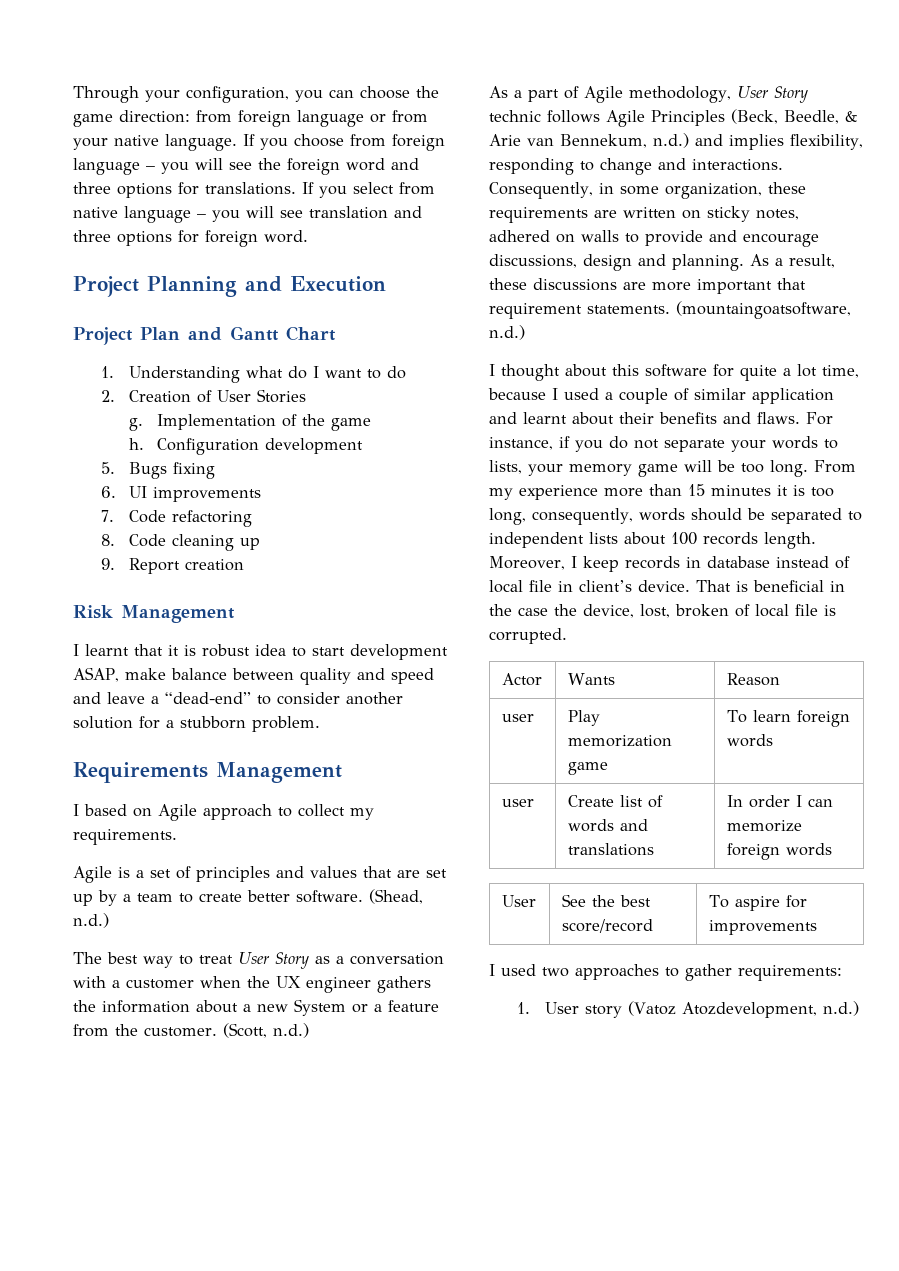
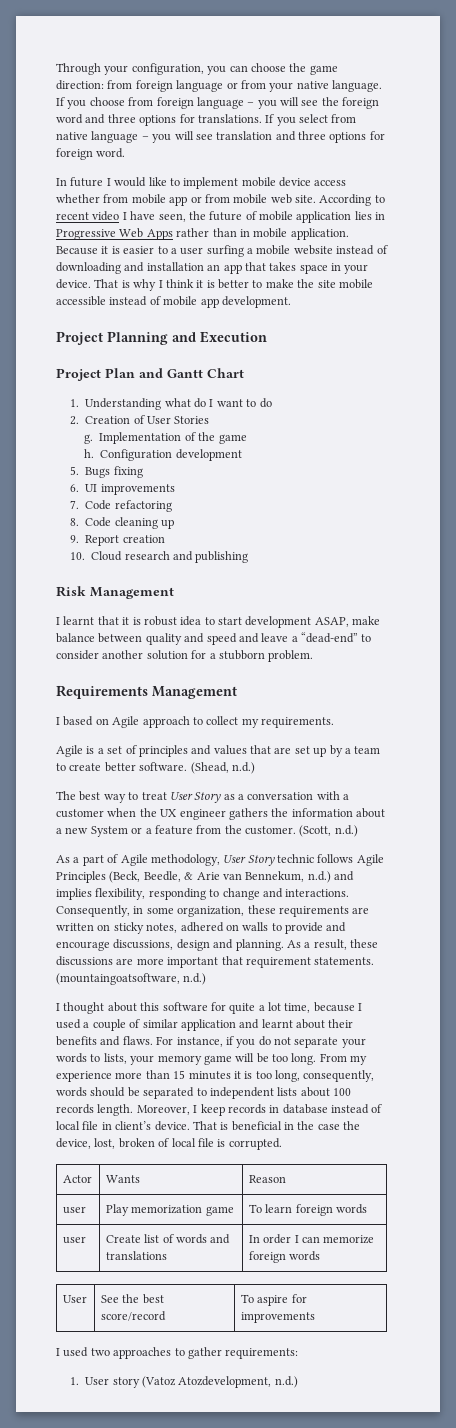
+ In future I would like to implement mobile device access whether from mobile app or from mobile web site. According to recent video I have seen, the future of mobile application lies in Progressive Web Apps rather than in mobile application. Because it is easier to a user surfing a mobile website instead of downloading and installation an app that takes space in your device. That is why I think it is better to make the site mobile accessible instead of mobile app development.
+ 10. Cloud research and publishing

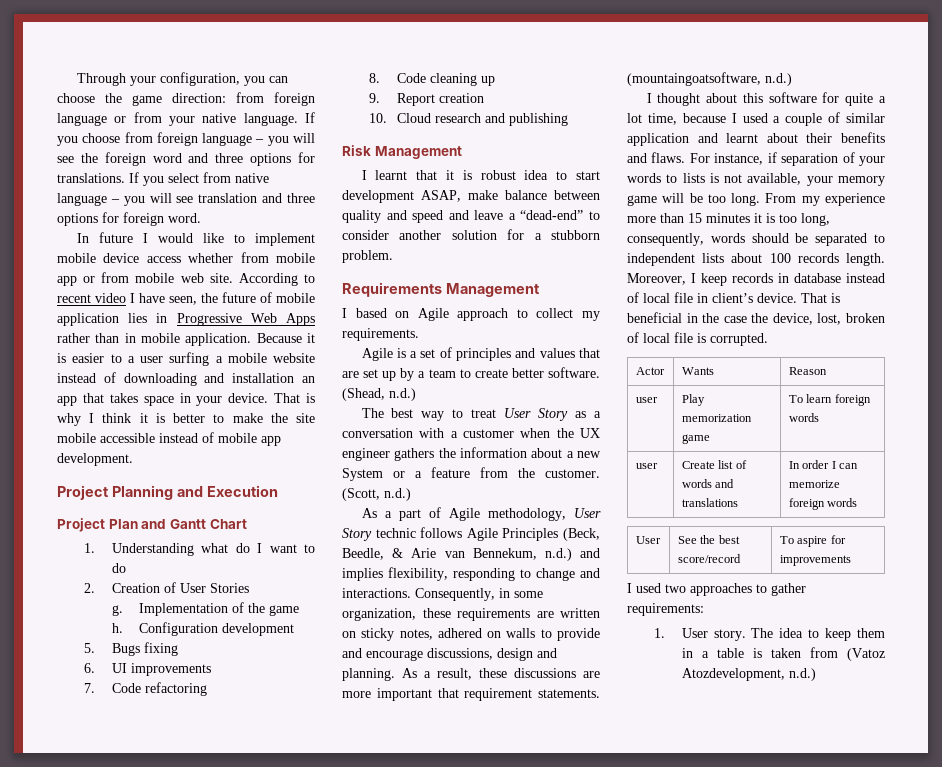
- For instance, if you do not separate your words to lists, your memory game will be too long.
+ For instance, if separation of your words to lists is not available, your memory game will be too long.
- 1. User story (Vatoz Atozdevelopment, n.d.)
+ 1. User story. The idea to keep them in a table is taken from (Vatoz Atozdevelopment, n.d.)

